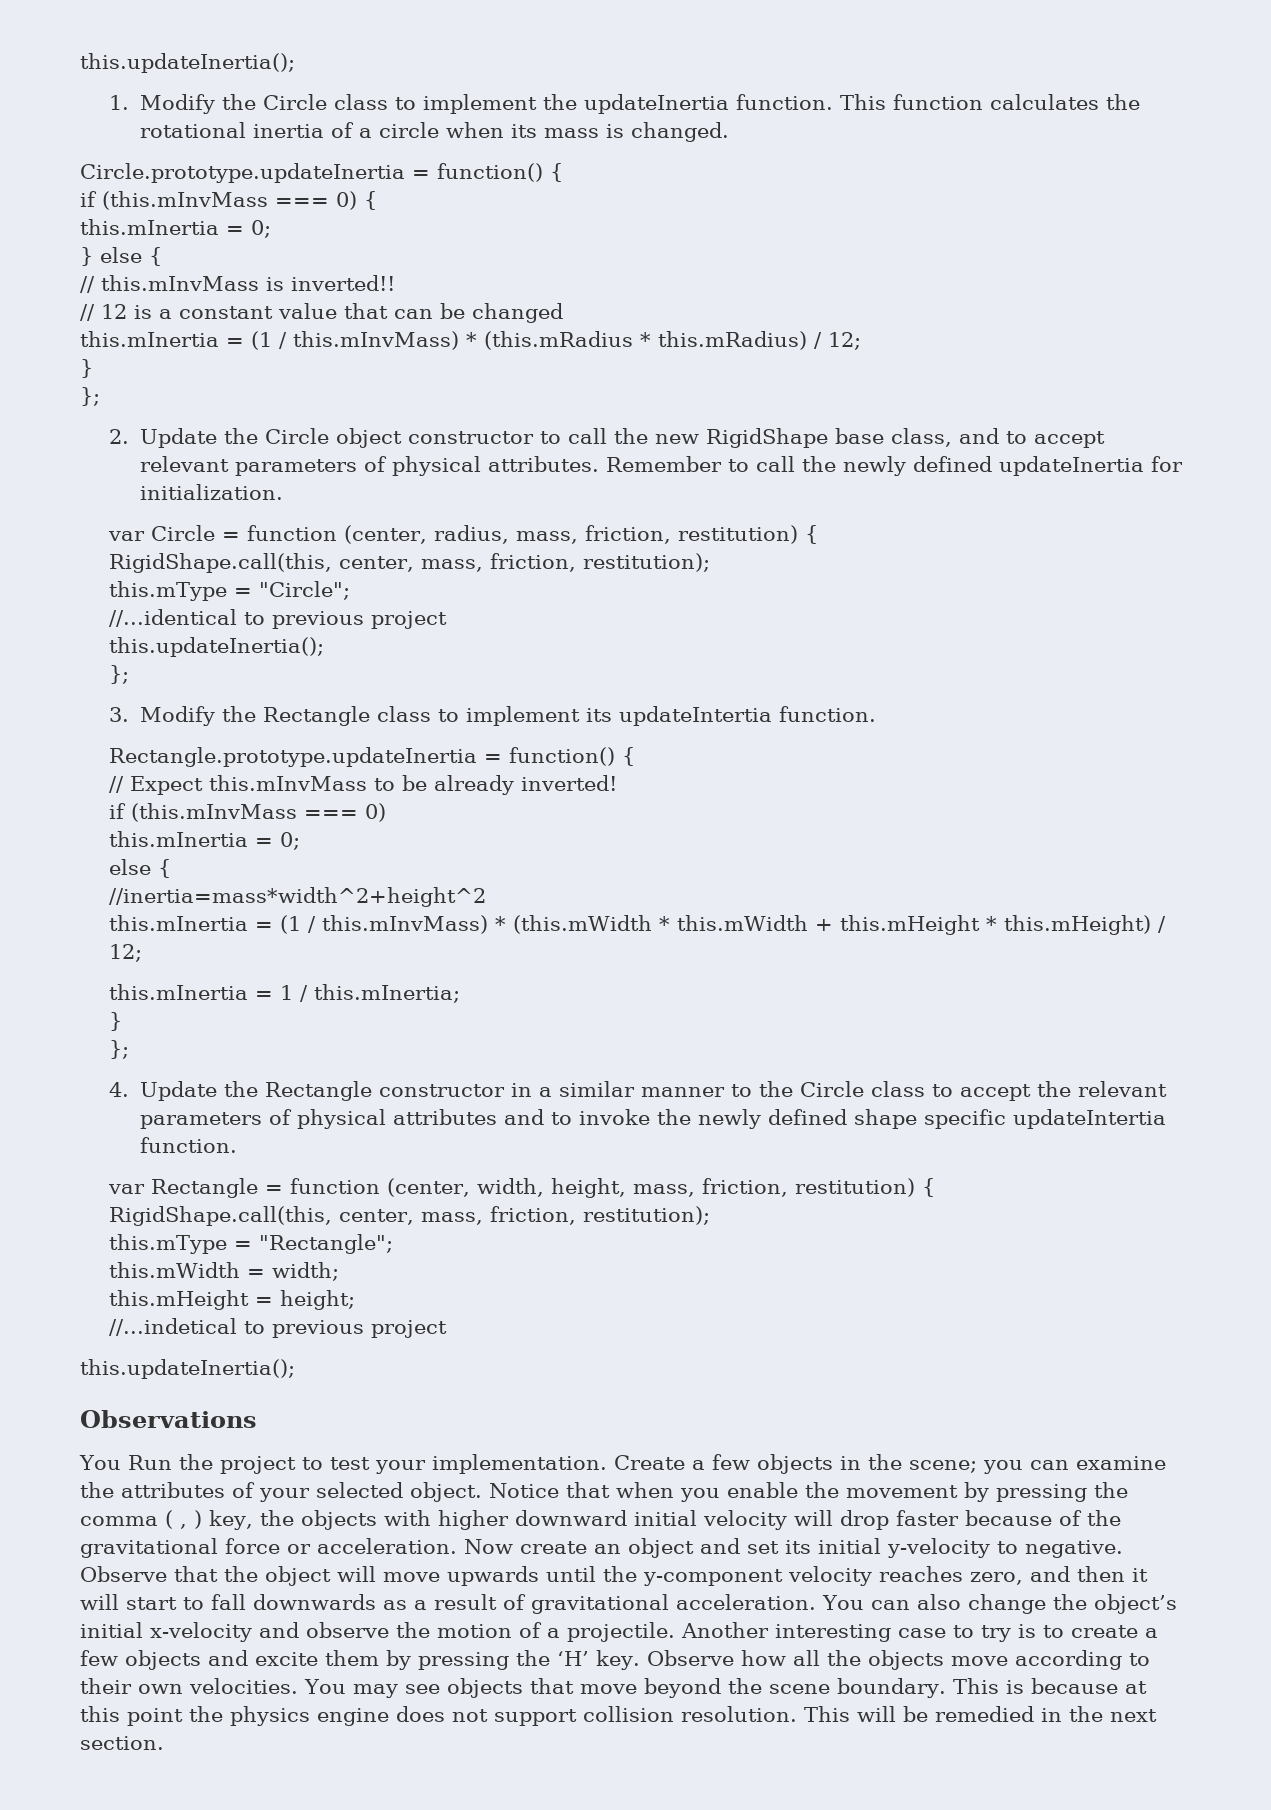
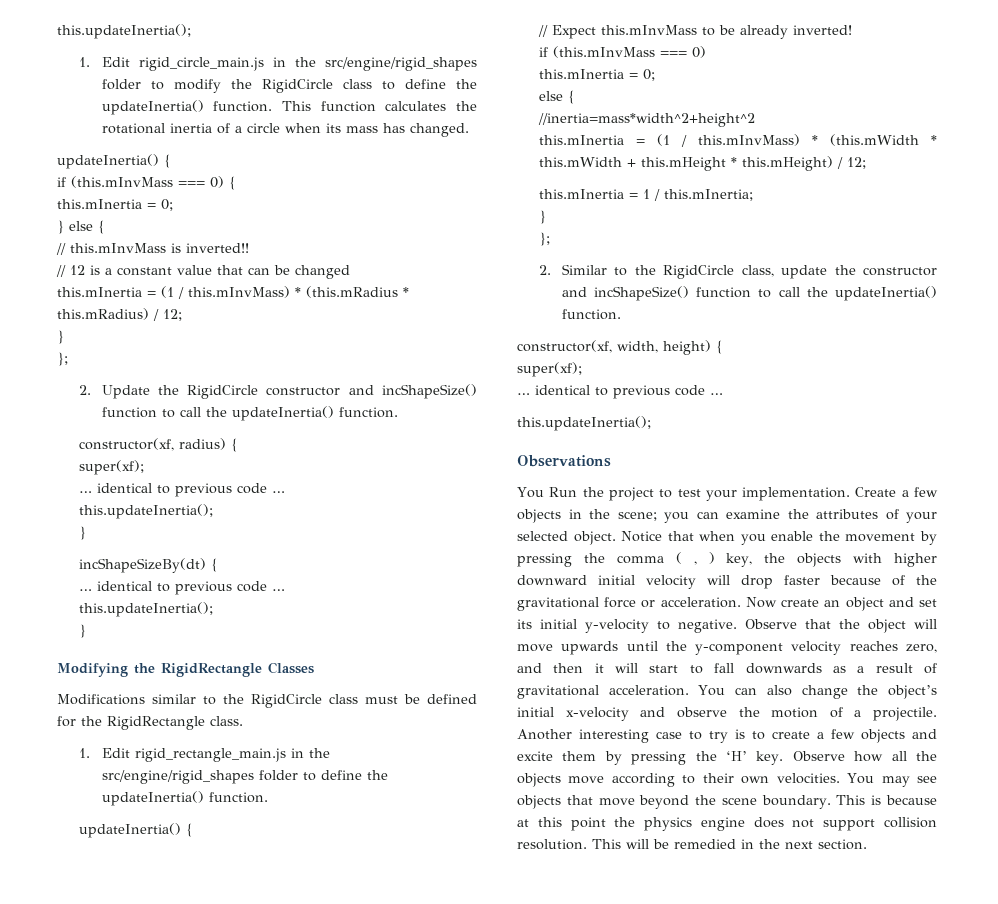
- 1. Modify the Circle class to implement the updateInertia function.
+ 1. Edit rigid_circle_main.js in the src/engine/rigid_shapes folder to modify the RigidCircle class to define the updateInertia() function.
- This function calculates the rotational inertia of a circle when its mass is changed.
- Circle.prototype.updateInertia = function() {
+ This function calculates the rotational inertia of a circle when its mass has changed.
+ updateInertia() {
- 2. Update the Circle object constructor to call the new RigidShape base class, and to accept relevant parameters of physical attributes. Remember to call the newly defined updateInertia for initialization.
- var Circle = function (center, radius, mass, friction, restitution) {
- RigidShape.call(this, center, mass, friction, restitution);
- this.mType = "Circle";
- //...identical to previous project
+ 2. Update the RigidCircle constructor and incShapeSize() function to call the updateInertia() function.
+ constructor(xf, radius) {
+ super(xf);
+ … identical to previous code …
  this.updateInertia();
- };
- 3. Modify the Rectangle class to implement its updateIntertia function.
- Rectangle.prototype.updateInertia = function() {
+ }
+ incShapeSizeBy(dt) {
+ … identical to previous code …
+ this.updateInertia();
+ }
+ Modifying the RigidRectangle Classes
+ Modifications similar to the RigidCircle class must be defined for the RigidRectangle class.
+ 1. Edit rigid_rectangle_main.js in the src/engine/rigid_shapes folder to define the updateInertia() function.
+ updateInertia() {
- 4. Update the Rectangle constructor in a similar manner to the Circle class to accept the relevant parameters of physical attributes and to invoke the newly defined shape specific updateIntertia function.
- var Rectangle = function (center, width, height, mass, friction, restitution) {
- RigidShape.call(this, center, mass, friction, restitution);
- this.mType = "Rectangle";
- this.mWidth = width;
- this.mHeight = height;
- //...indetical to previous project
+ 2. Similar to the RigidCircle class, update the constructor and incShapeSize() function to call the updateInertia() function.
+ constructor(xf, width, height) {
+ super(xf);
+ … identical to previous code …

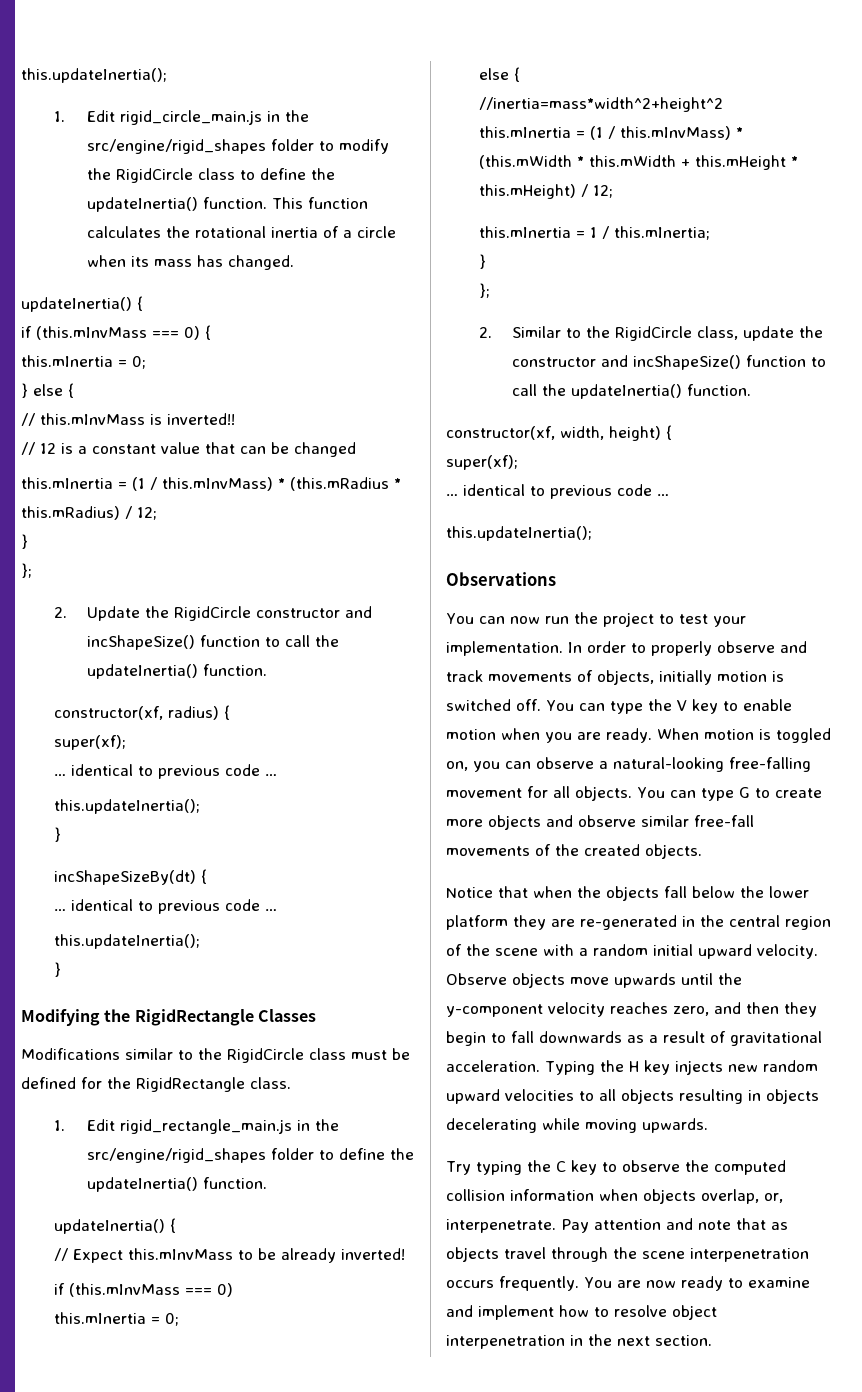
- You Run the project to test your implementation.
+ You can now run the project to test your implementation.
- Create a few objects in the scene; you can examine the attributes of your selected object. Notice that when you enable the movement by pressing the comma ( , ) key, the objects with higher downward initial velocity will drop faster because of the gravitational force or acceleration. Now create an object and set its initial y-velocity to negative. Observe that the object will move upwards until the y-component velocity reaches zero, and then it will start to fall downwards as a result of gravitational acceleration.
+ In order to properly observe and track movements of objects, initially motion is switched off. You can type the V key to enable motion when you are ready. When motion is toggled on, you can observe a natural-looking free-falling movement for all objects. You can type G to create more objects and observe similar free-fall movements of the created objects.
+ Notice that when the objects fall below the lower platform they are re-generated in the central region of the scene with a random initial upward velocity. Observe objects move upwards until the y-component velocity reaches zero, and then they begin to fall downwards as a result of gravitational acceleration.
- You can also change the object’s initial x-velocity and observe the motion of a projectile. Another interesting case to try is to create a few objects and excite them by pressing the ‘H’ key. Observe how all the objects move according to their own velocities. You may see objects that move beyond the scene boundary. This is because at this point the physics engine does not support collision resolution. This will be remedied in the next section.
+ Typing the H key injects new random upward velocities to all objects resulting in objects decelerating while moving upwards.
+ Try typing the C key to observe the computed collision information when objects overlap, or, interpenetrate. Pay attention and note that as objects travel through the scene interpenetration occurs frequently. You are now ready to examine and implement how to resolve object interpenetration in the next section.

